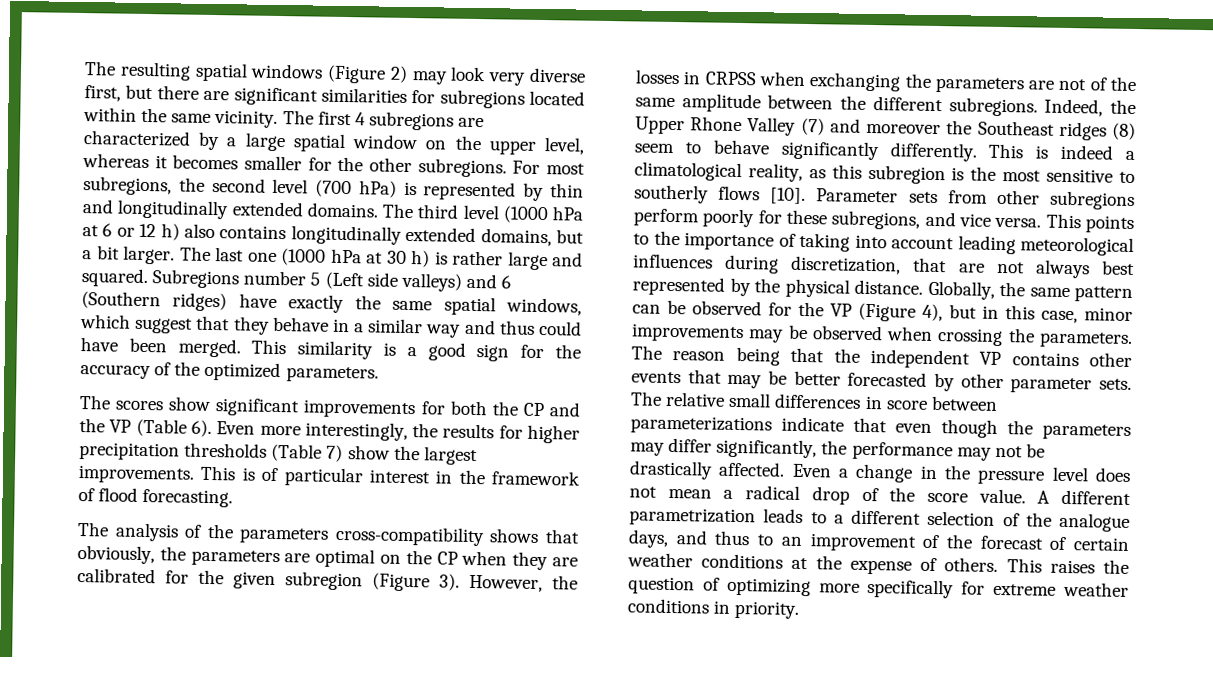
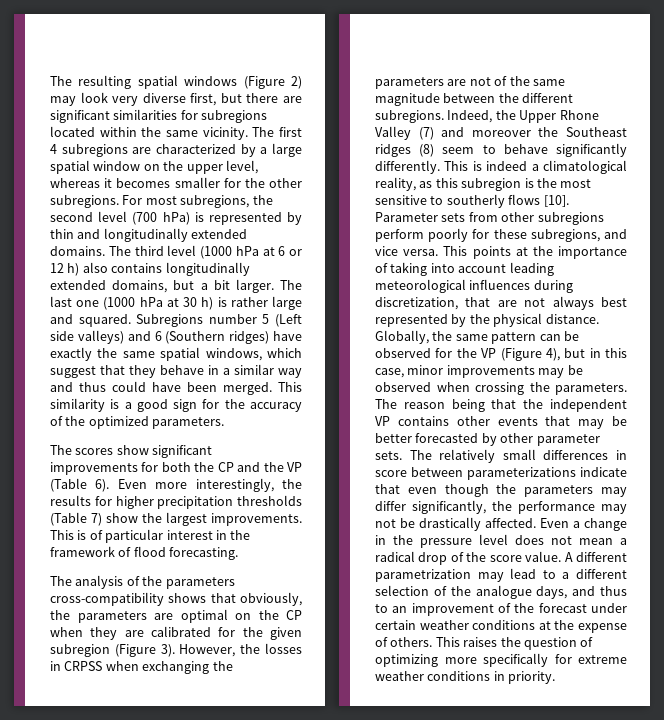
- However, the losses in CRPSS when exchanging the parameters are not of the same amplitude between the different subregions.
+ However, the losses in CRPSS when exchanging the parameters are not of the same magnitude between the different subregions.
- This points to the importance of taking into account leading meteorological influences during discretization, that are not always best represented by the physical distance.
+ This points at the importance of taking into account leading meteorological influences during discretization, that are not always best represented by the physical distance.
- The relative small differences in score between parameterizations indicate that even though the parameters may differ significantly, the performance may not be drastically affected.
+ The relatively small differences in score between parameterizations indicate that even though the parameters may differ significantly, the performance may not be drastically affected.
- A different parametrization leads to a different selection of the analogue days, and thus to an improvement of the forecast of certain weather conditions at the expense of others.
+ A different parametrization may lead to a different selection of the analogue days, and thus to an improvement of the forecast under certain weather conditions at the expense of others.

